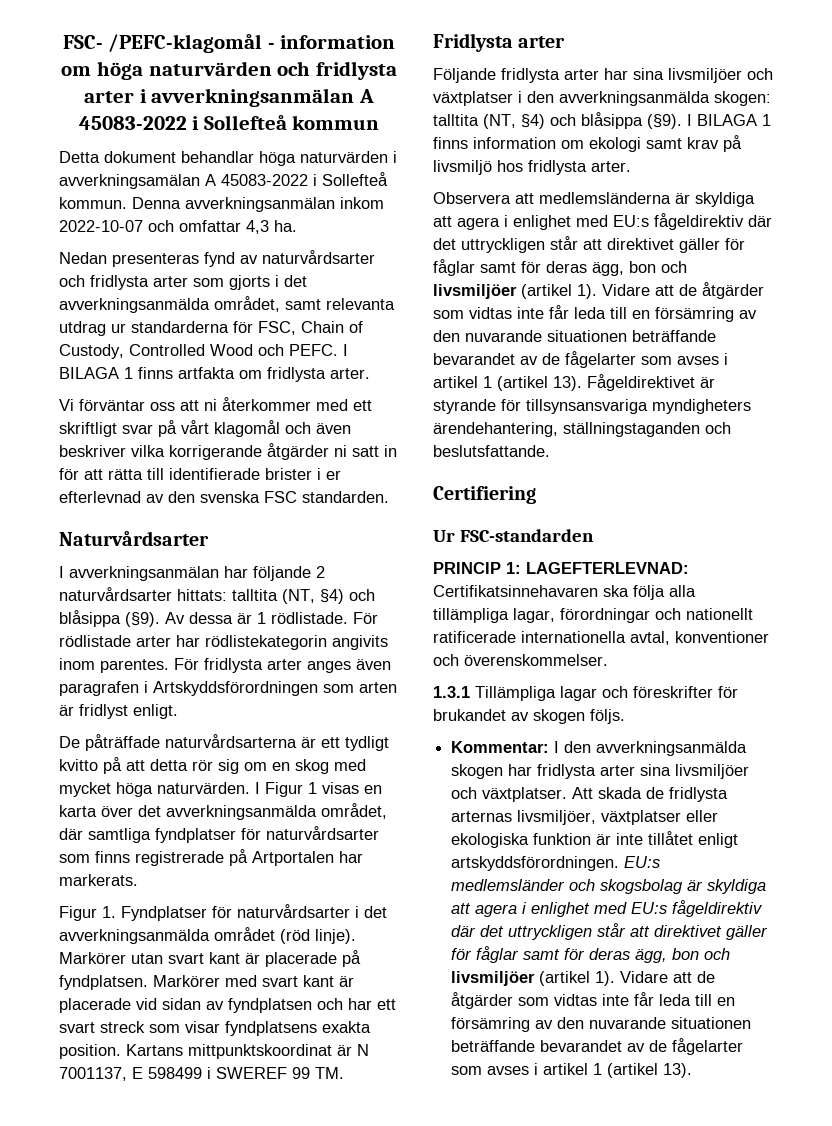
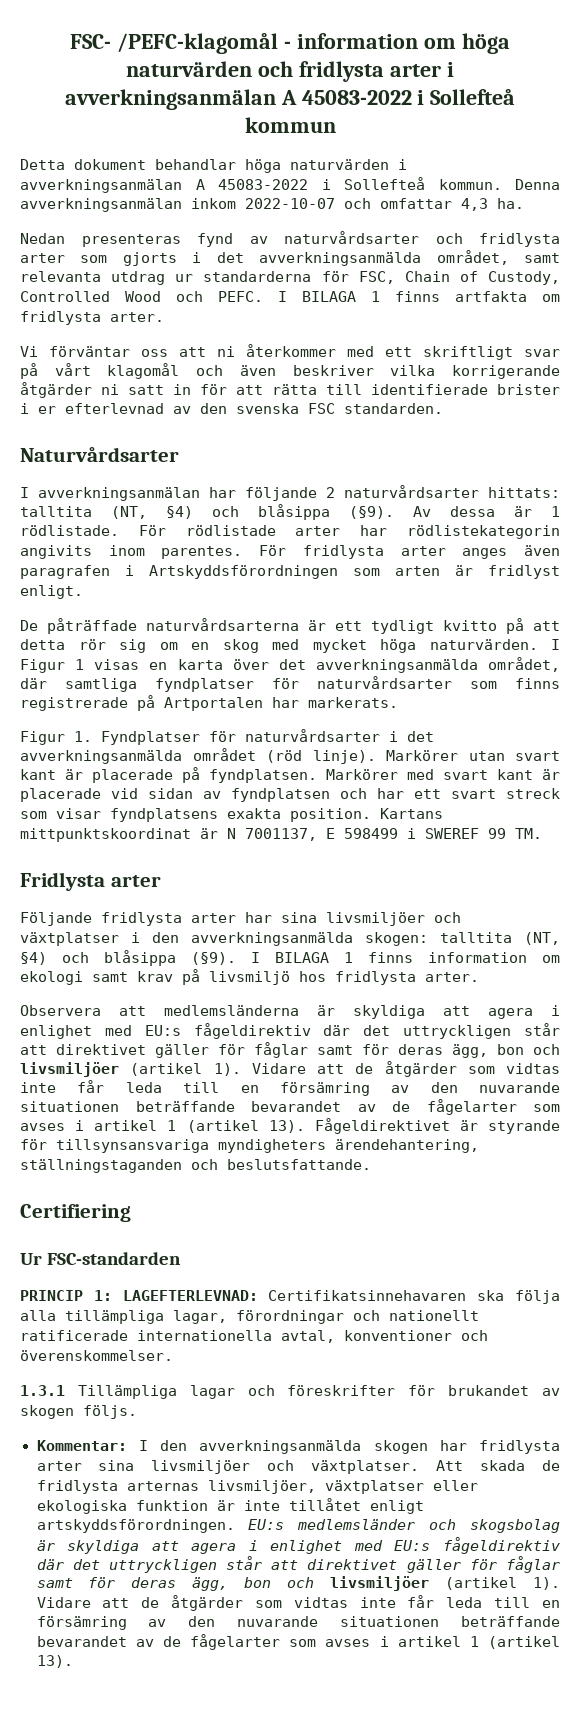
- Detta dokument behandlar höga naturvärden i avverkningsamälan A 45083-2022 i Sollefteå kommun.
+ Detta dokument behandlar höga naturvärden i avverkningsanmälan A 45083-2022 i Sollefteå kommun.

